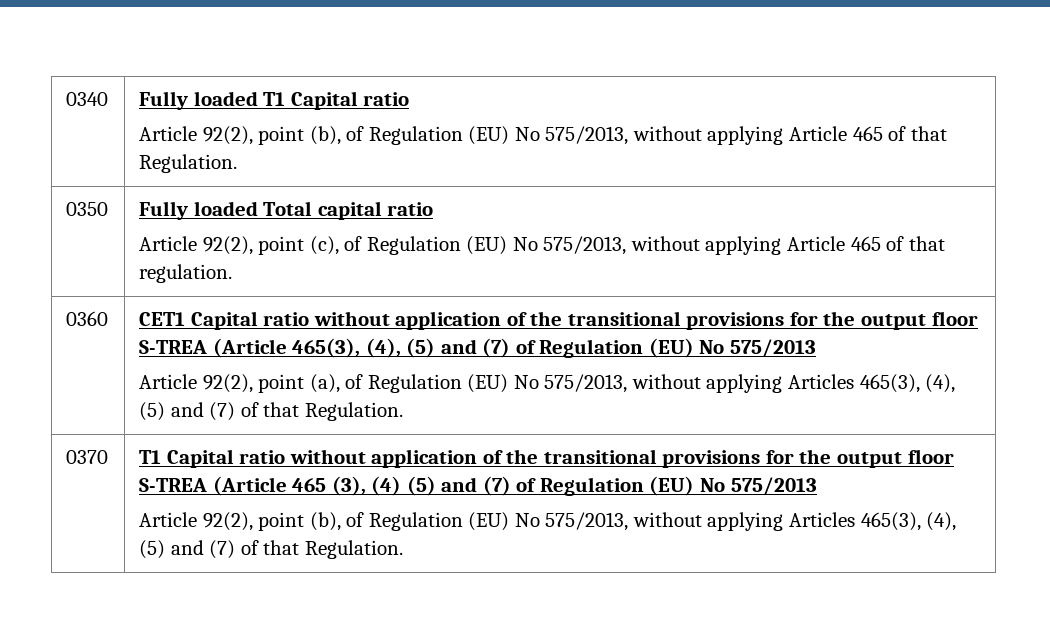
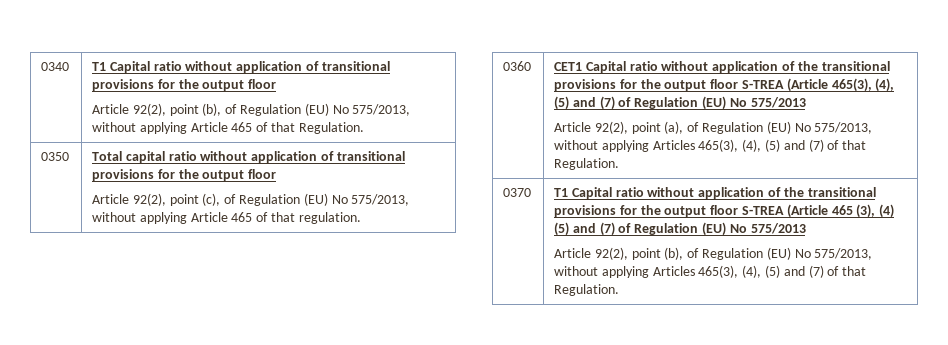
- 0340 | Fully loaded T1 Capital ratio
+ 0340 | T1 Capital ratio without application of transitional provisions for the output floor
- 0350 | Fully loaded Total capital ratio
+ 0350 | Total capital ratio without application of transitional provisions for the output floor

